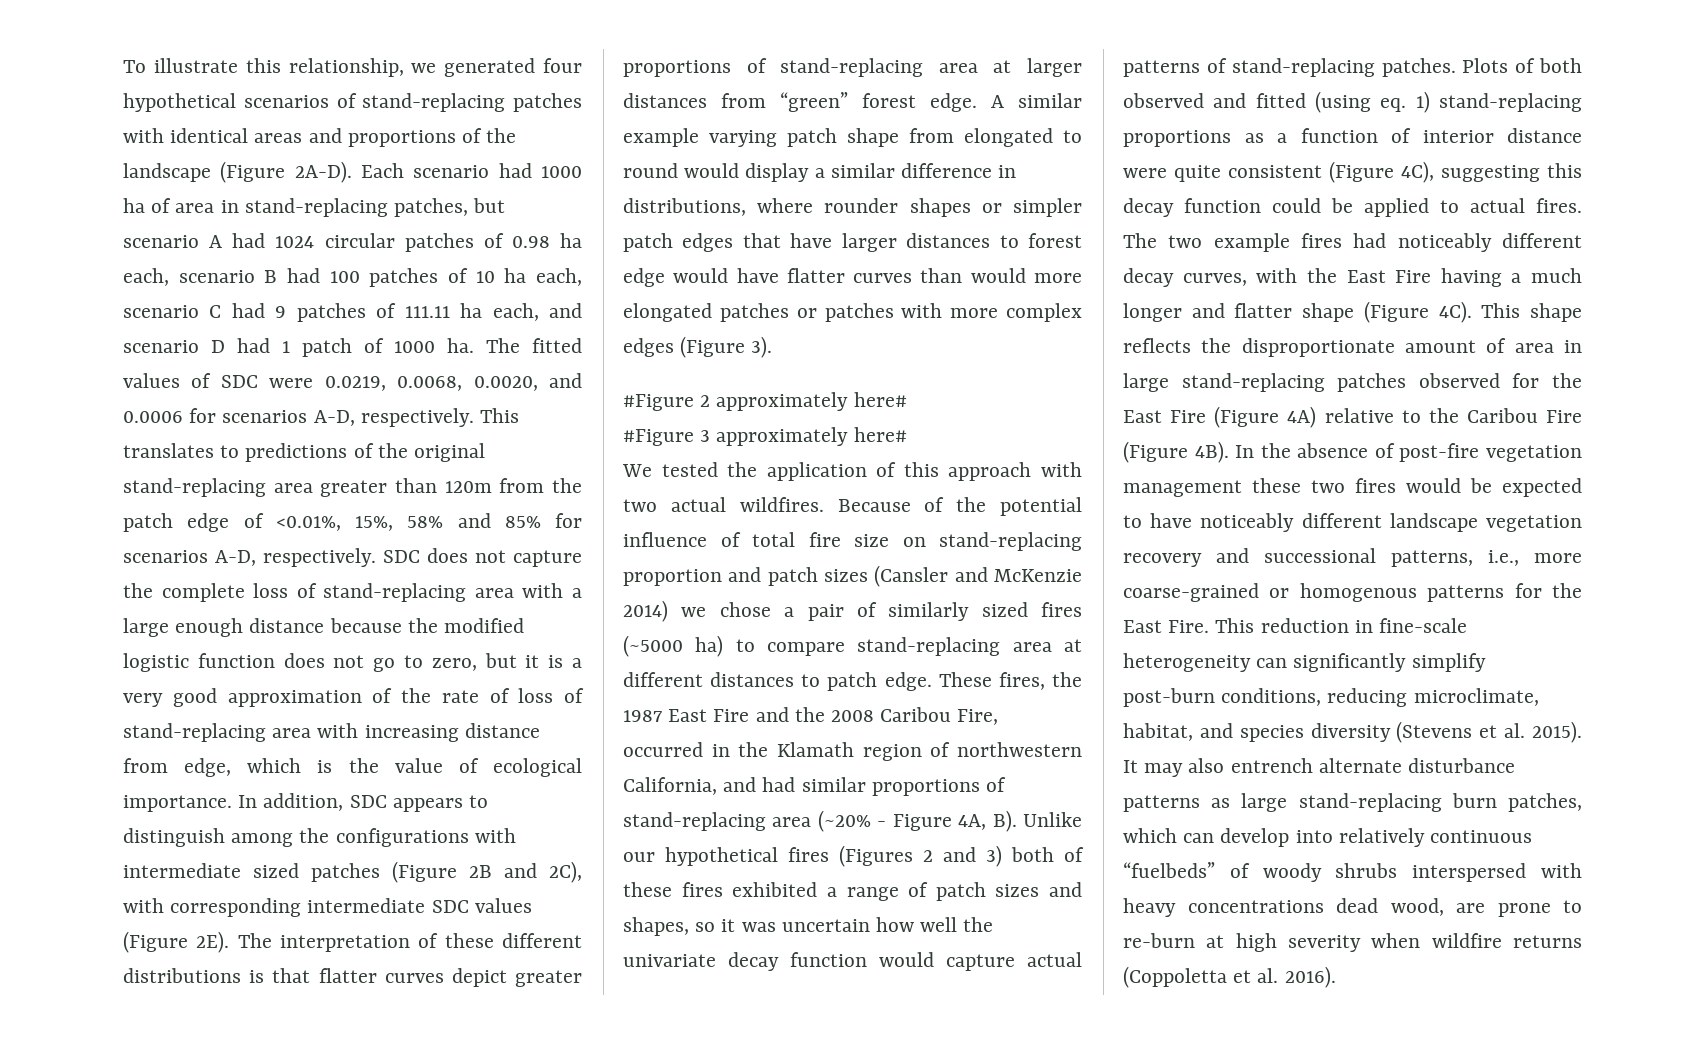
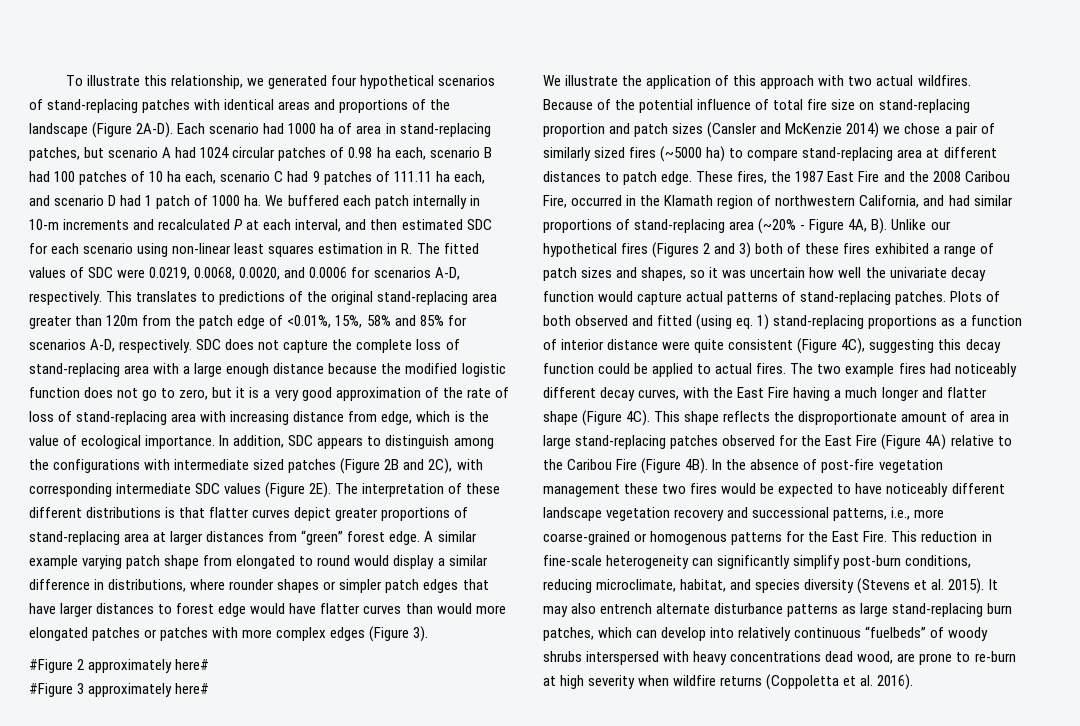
- The fitted values of SDC were 0.0219, 0.0068, 0.0020, and 0.0006 for scenarios A-D, respectively.
+ We buffered each patch internally in 10-m increments and recalculated P at each interval, and then estimated SDC for each scenario using non-linear least squares estimation in R. The fitted values of SDC were 0.0219, 0.0068, 0.0020, and 0.0006 for scenarios A-D, respectively.
- We tested the application of this approach with two actual wildfires.
+ We illustrate the application of this approach with two actual wildfires.

